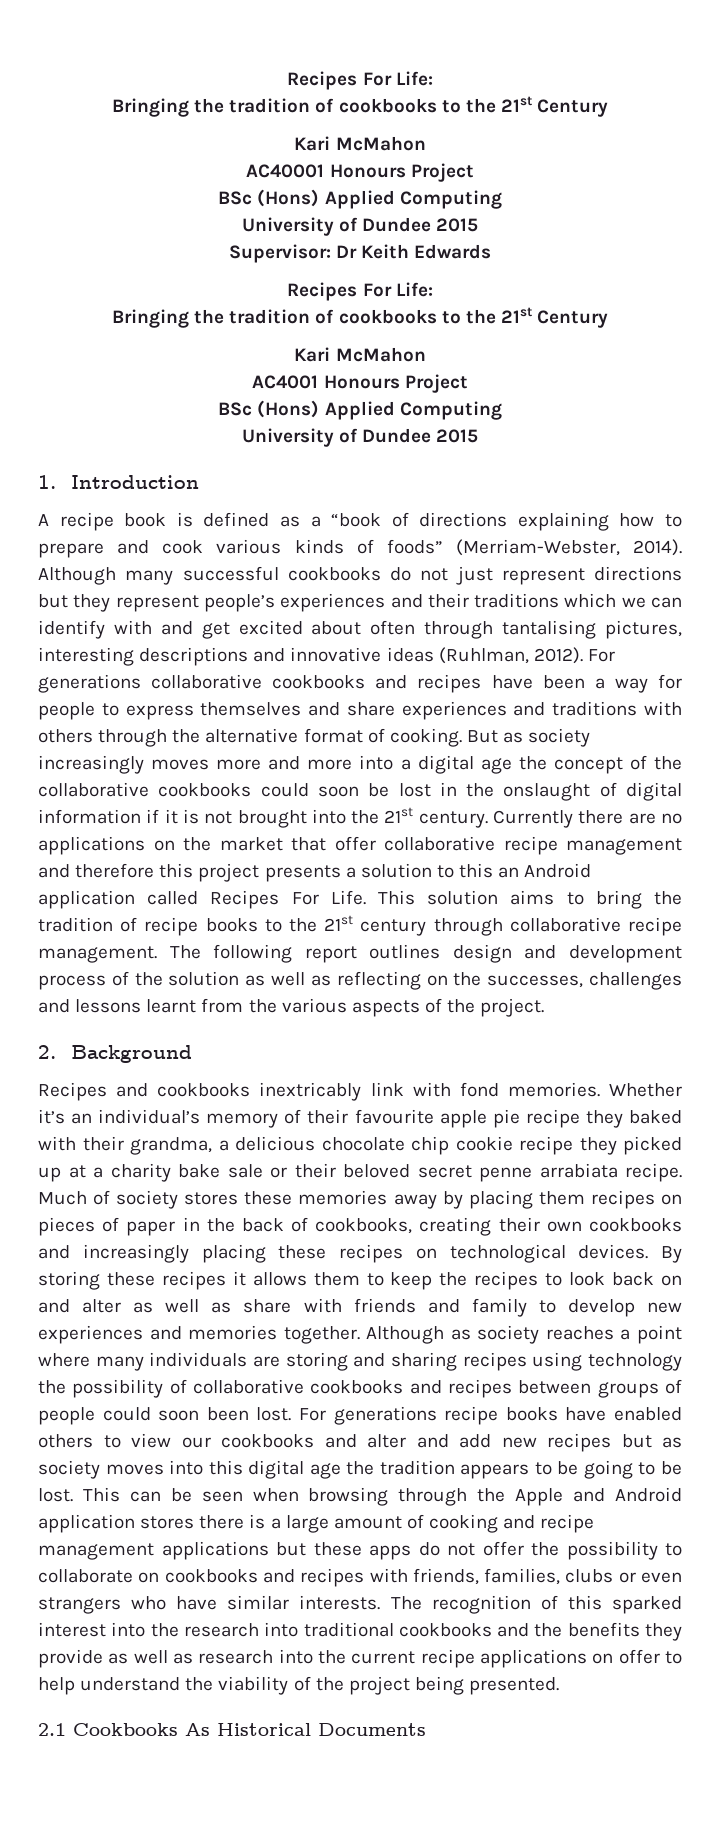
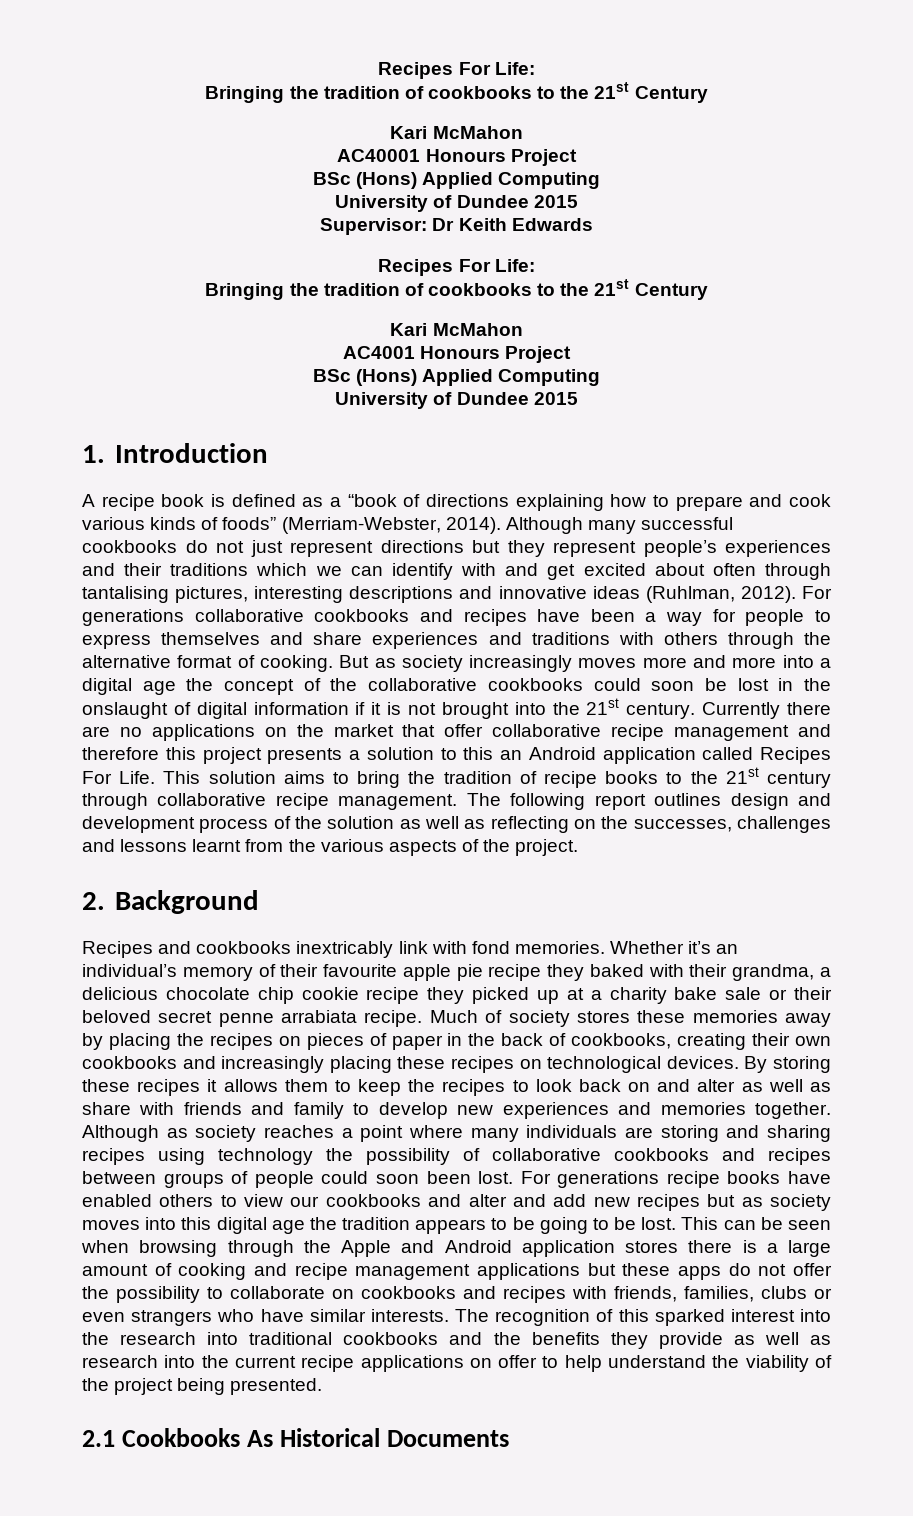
- Much of society stores these memories away by placing them recipes on pieces of paper in the back of cookbooks, creating their own cookbooks and increasingly placing these recipes on technological devices.
+ Much of society stores these memories away by placing the recipes on pieces of paper in the back of cookbooks, creating their own cookbooks and increasingly placing these recipes on technological devices.

